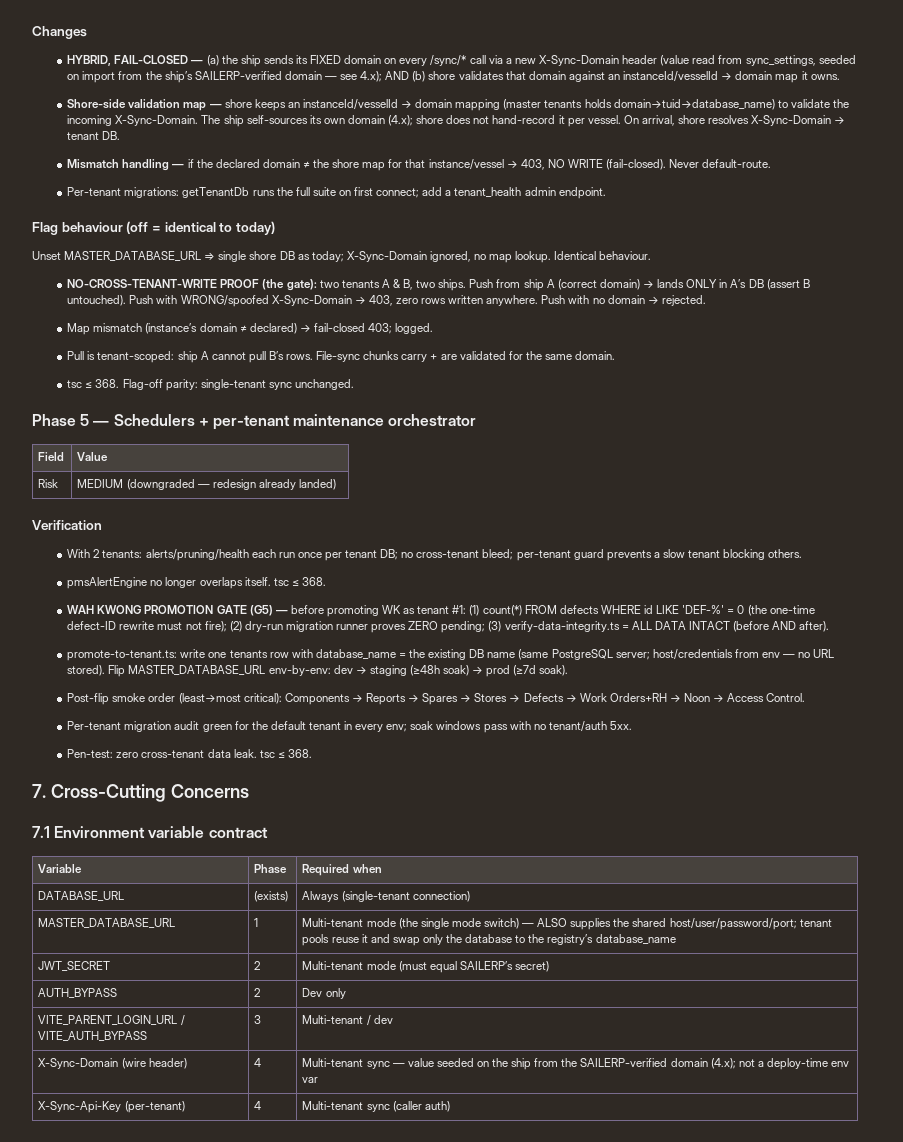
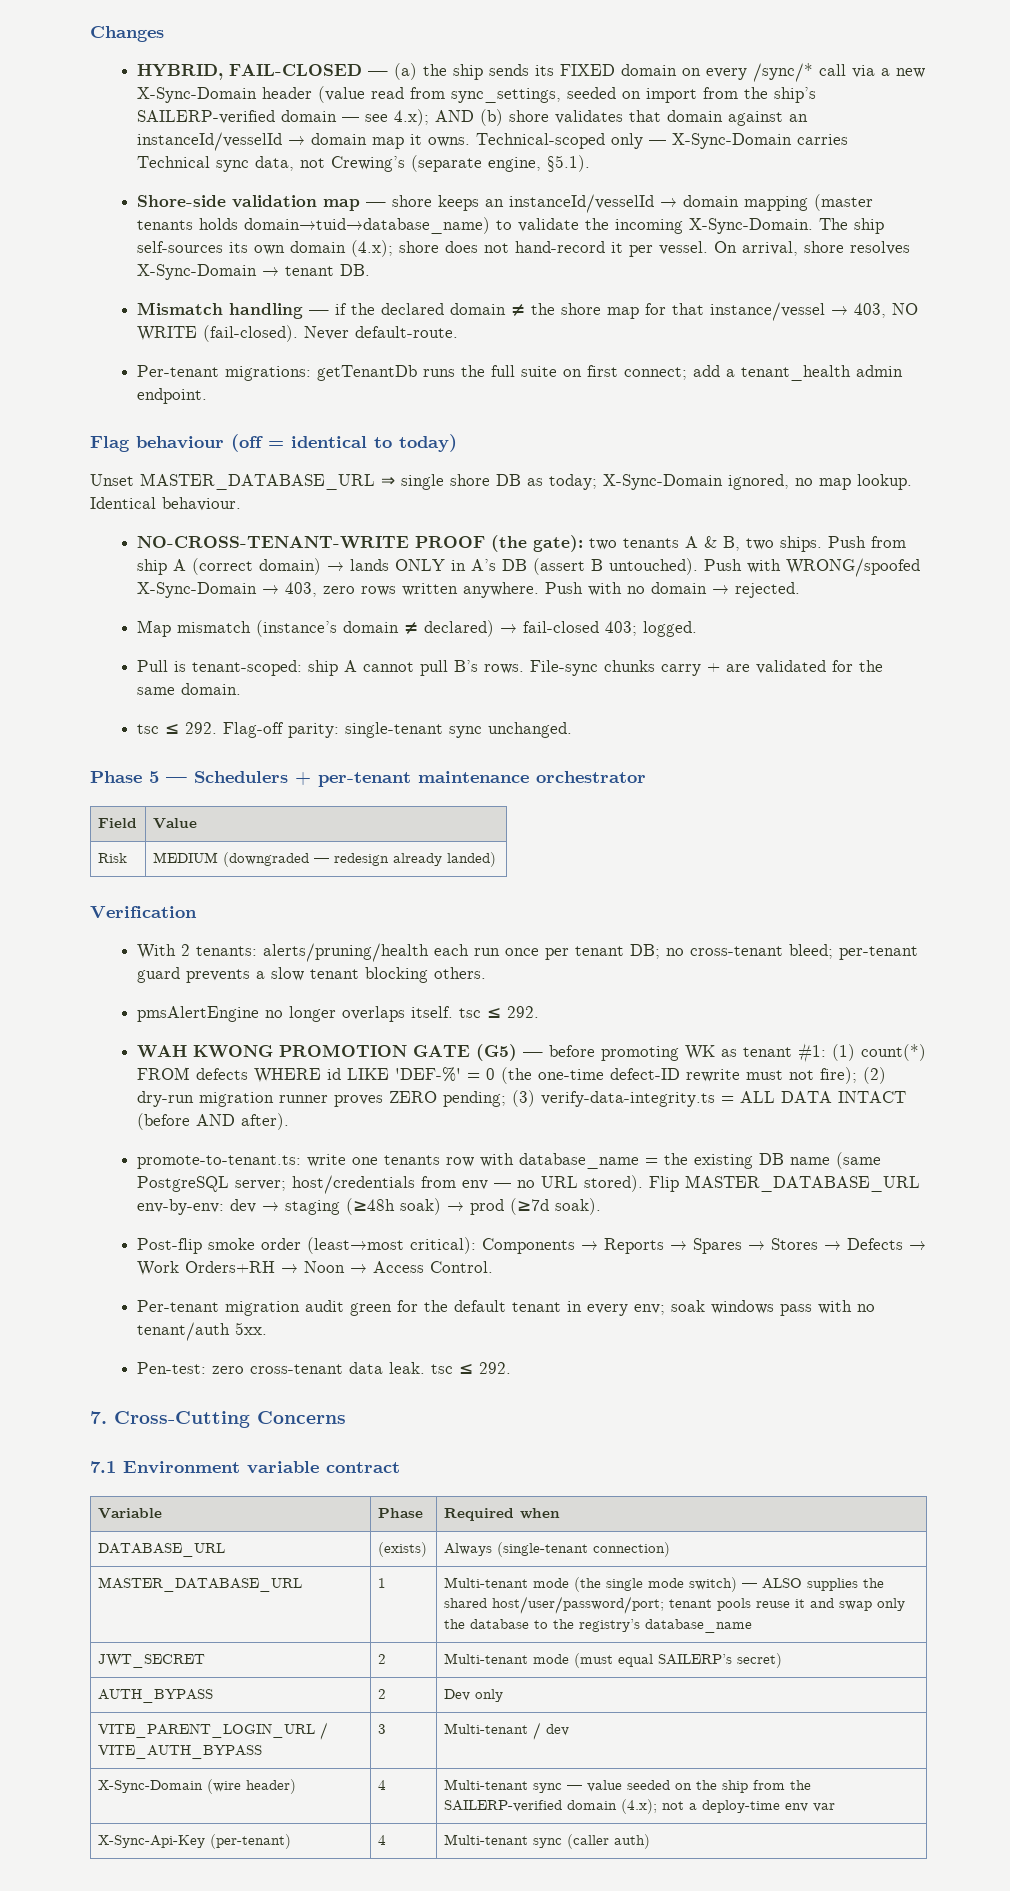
+ Technical-scoped only — X-Sync-Domain carries Technical sync data, not Crewing’s (separate engine, §5.1).
- tsc ≤ 368. Flag-off parity: single-tenant sync unchanged.
+ tsc ≤ 292. Flag-off parity: single-tenant sync unchanged.
- pmsAlertEngine no longer overlaps itself. tsc ≤ 368.
+ pmsAlertEngine no longer overlaps itself. tsc ≤ 292.
- Pen-test: zero cross-tenant data leak. tsc ≤ 368.
+ Pen-test: zero cross-tenant data leak. tsc ≤ 292.

